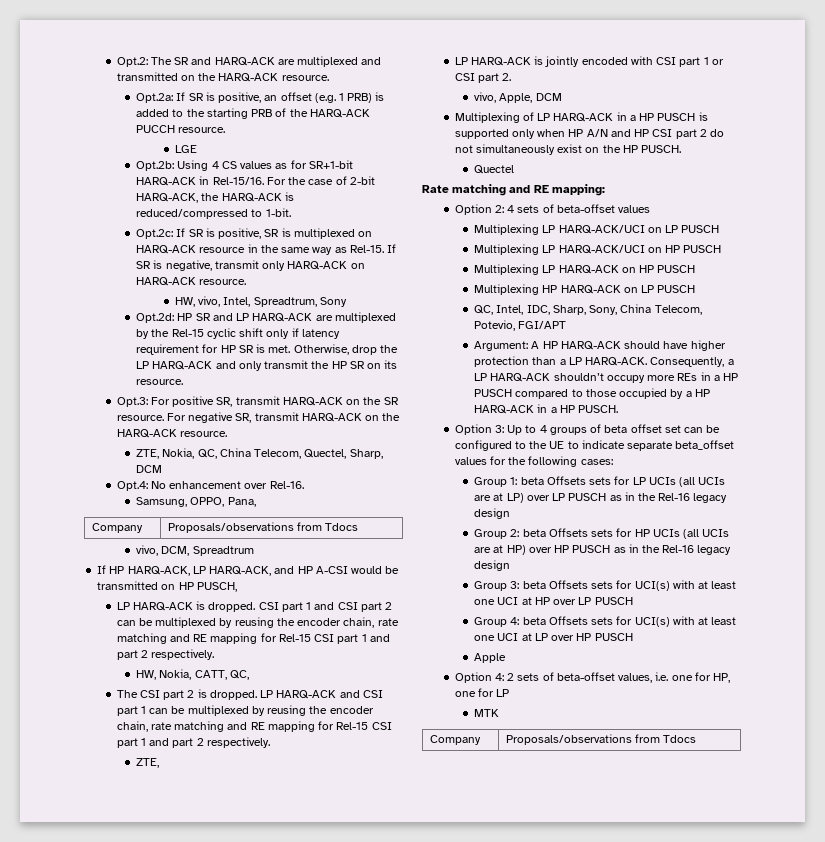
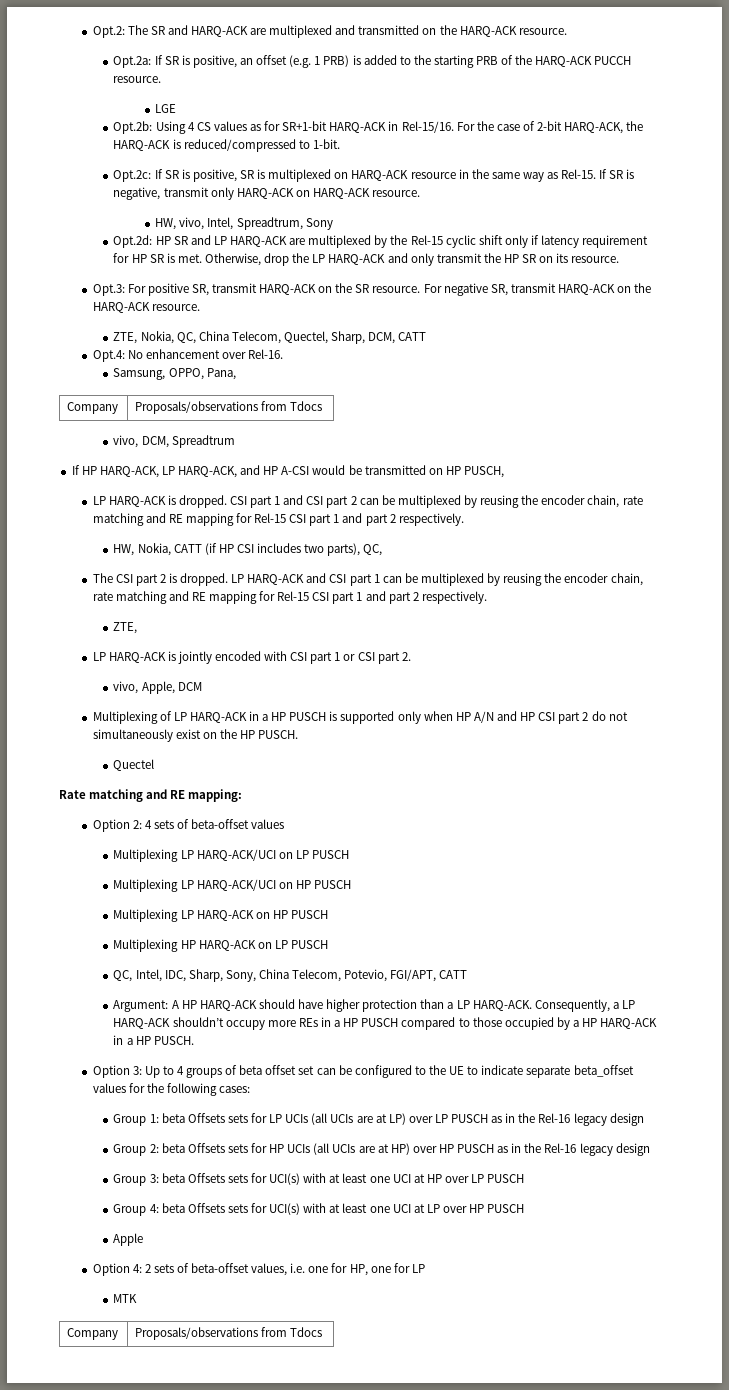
- ZTE, Nokia, QC, China Telecom, Quectel, Sharp, DCM
+ ZTE, Nokia, QC, China Telecom, Quectel, Sharp, DCM, CATT
- HW, Nokia, CATT, QC,
+ HW, Nokia, CATT (if HP CSI includes two parts), QC,
- QC, Intel, IDC, Sharp, Sony, China Telecom, Potevio, FGI/APT
+ QC, Intel, IDC, Sharp, Sony, China Telecom, Potevio, FGI/APT, CATT

